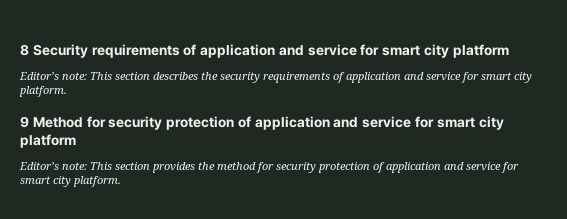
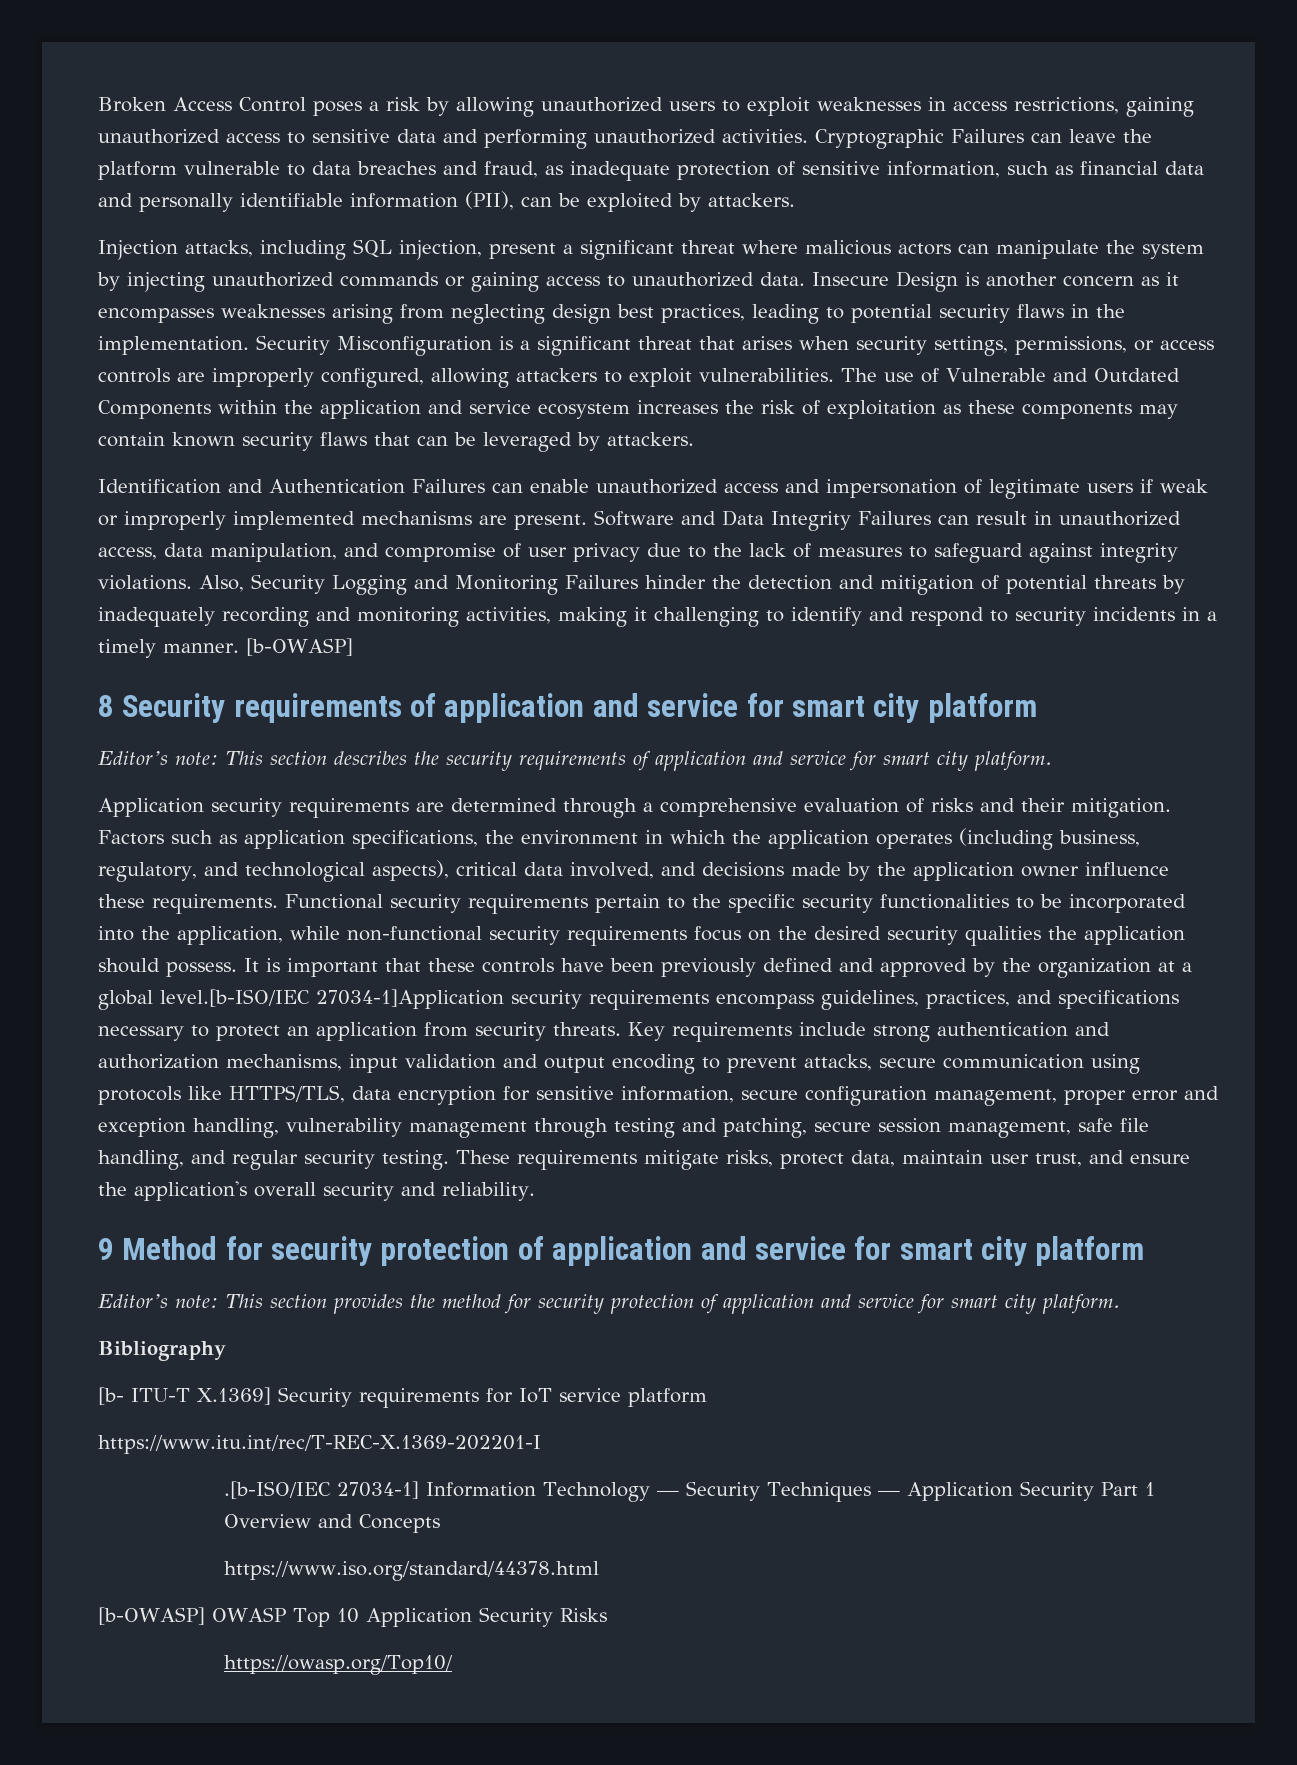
+ Broken Access Control poses a risk by allowing unauthorized users to exploit weaknesses in access restrictions, gaining unauthorized access to sensitive data and performing unauthorized activities. Cryptographic Failures can leave the platform vulnerable to data breaches and fraud, as inadequate protection of sensitive information, such as financial data and personally identifiable information (PII), can be exploited by attackers.
+ Injection attacks, including SQL injection, present a significant threat where malicious actors can manipulate the system by injecting unauthorized commands or gaining access to unauthorized data. Insecure Design is another concern as it encompasses weaknesses arising from neglecting design best practices, leading to potential security flaws in the implementation. Security Misconfiguration is a significant threat that arises when security settings, permissions, or access controls are improperly configured, allowing attackers to exploit vulnerabilities. The use of Vulnerable and Outdated Components within the application and service ecosystem increases the risk of exploitation as these components may contain known security flaws that can be leveraged by attackers.
+ Identification and Authentication Failures can enable unauthorized access and impersonation of legitimate users if weak or improperly implemented mechanisms are present. Software and Data Integrity Failures can result in unauthorized access, data manipulation, and compromise of user privacy due to the lack of measures to safeguard against integrity violations. Also, Security Logging and Monitoring Failures hinder the detection and mitigation of potential threats by inadequately recording and monitoring activities, making it challenging to identify and respond to security incidents in a timely manner. [b-OWASP]
+ Application security requirements are determined through a comprehensive evaluation of risks and their mitigation. Factors such as application specifications, the environment in which the application operates (including business, regulatory, and technological aspects), critical data involved, and decisions made by the application owner influence these requirements. Functional security requirements pertain to the specific security functionalities to be incorporated into the application, while non-functional security requirements focus on the desired security qualities the application should possess. It is important that these controls have been previously defined and approved by the organization at a global level.[b-ISO/IEC 27034-1]Application security requirements encompass guidelines, practices, and specifications necessary to protect an application from security threats. Key requirements include strong authentication and authorization mechanisms, input validation and output encoding to prevent attacks, secure communication using protocols like HTTPS/TLS, data encryption for sensitive information, secure configuration management, proper error and exception handling, vulnerability management through testing and patching, secure session management, safe file handling, and regular security testing. These requirements mitigate risks, protect data, maintain user trust, and ensure the application's overall security and reliability.
+ Bibliography
+ [b- ITU-T X.1369] Security requirements for IoT service platform
+ https://www.itu.int/rec/T-REC-X.1369-202201-I
+ .[b-ISO/IEC 27034-1] Information Technology — Security Techniques — Application Security Part 1 Overview and Concepts
+ https://www.iso.org/standard/44378.html
+ [b-OWASP] OWASP Top 10 Application Security Risks
+ https://owasp.org/Top10/

